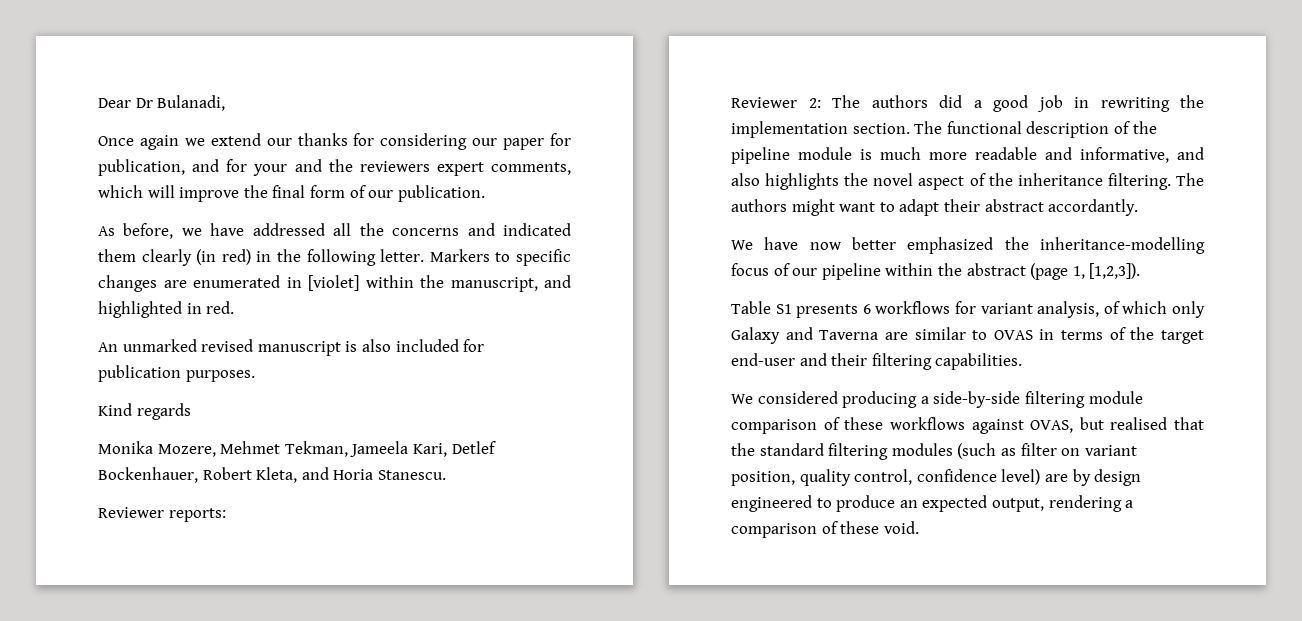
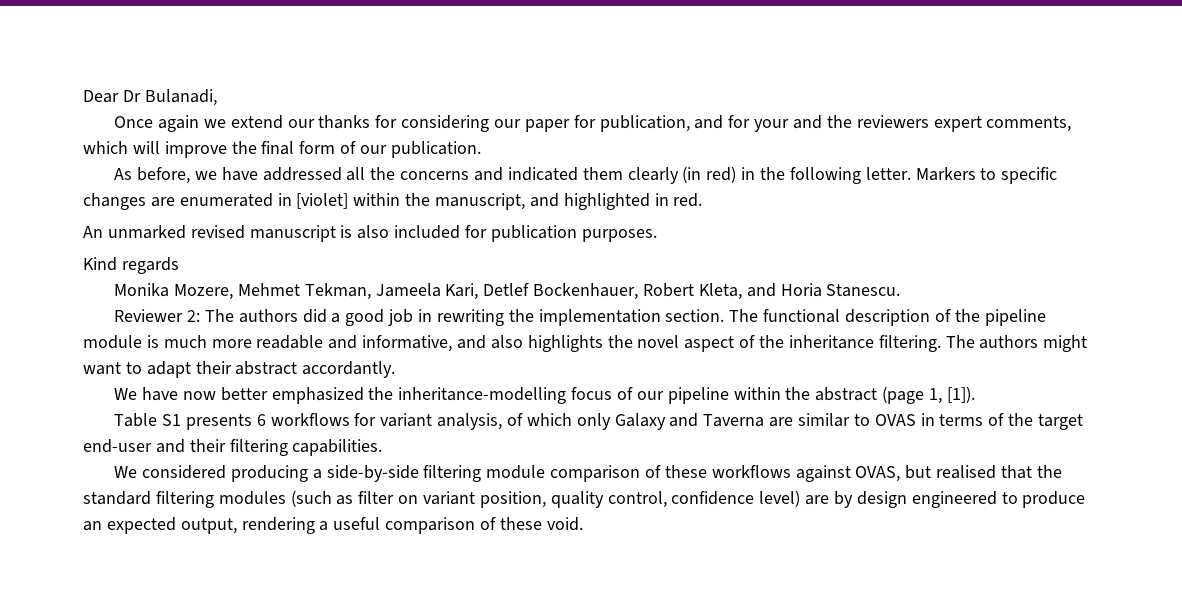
- Reviewer reports:
- We have now better emphasized the inheritance-modelling focus of our pipeline within the abstract (page 1, [1,2,3]).
+ We have now better emphasized the inheritance-modelling focus of our pipeline within the abstract (page 1, [1]).
- We considered producing a side-by-side filtering module comparison of these workflows against OVAS, but realised that the standard filtering modules (such as filter on variant position, quality control, confidence level) are by design engineered to produce an expected output, rendering a comparison of these void.
+ We considered producing a side-by-side filtering module comparison of these workflows against OVAS, but realised that the standard filtering modules (such as filter on variant position, quality control, confidence level) are by design engineered to produce an expected output, rendering a useful comparison of these void.

